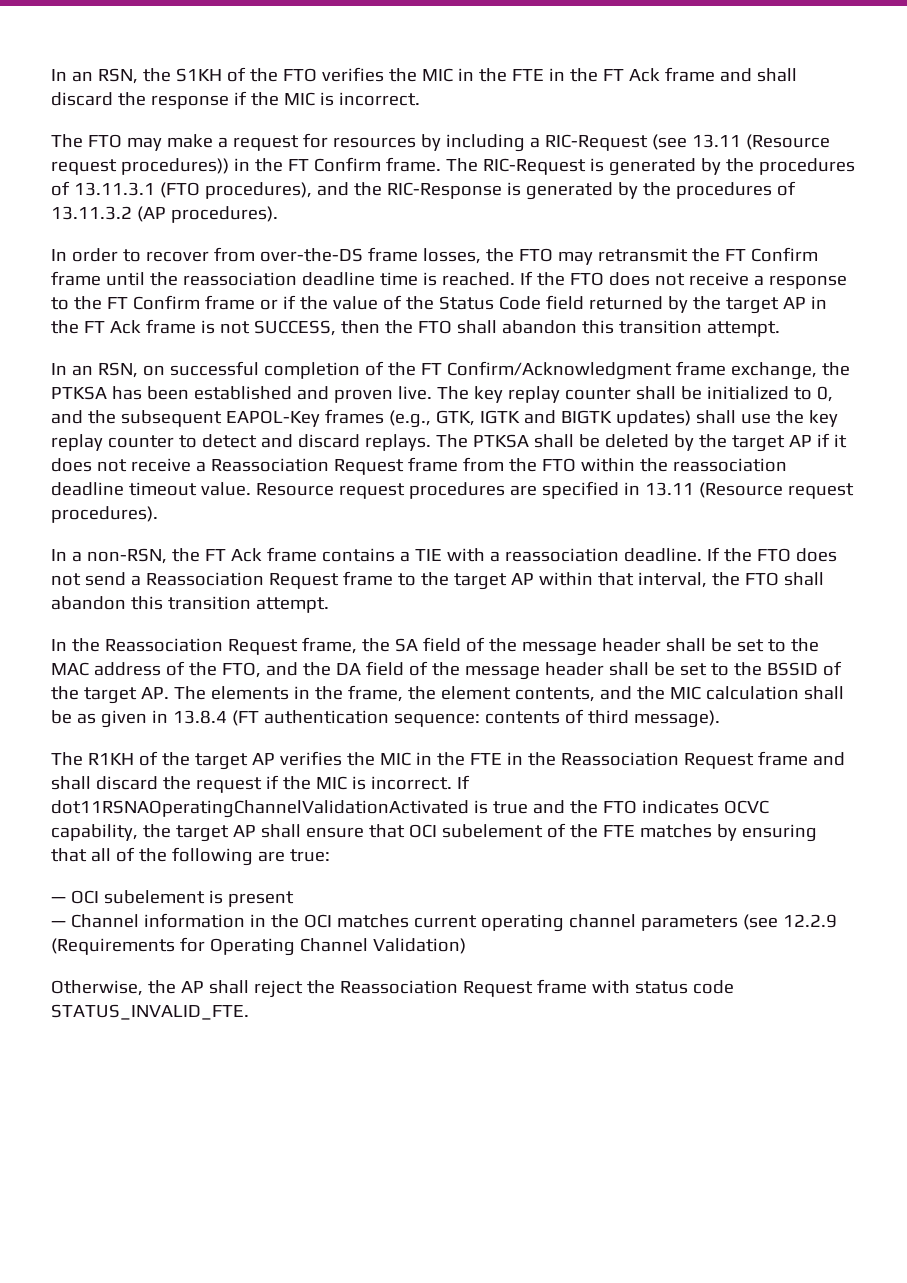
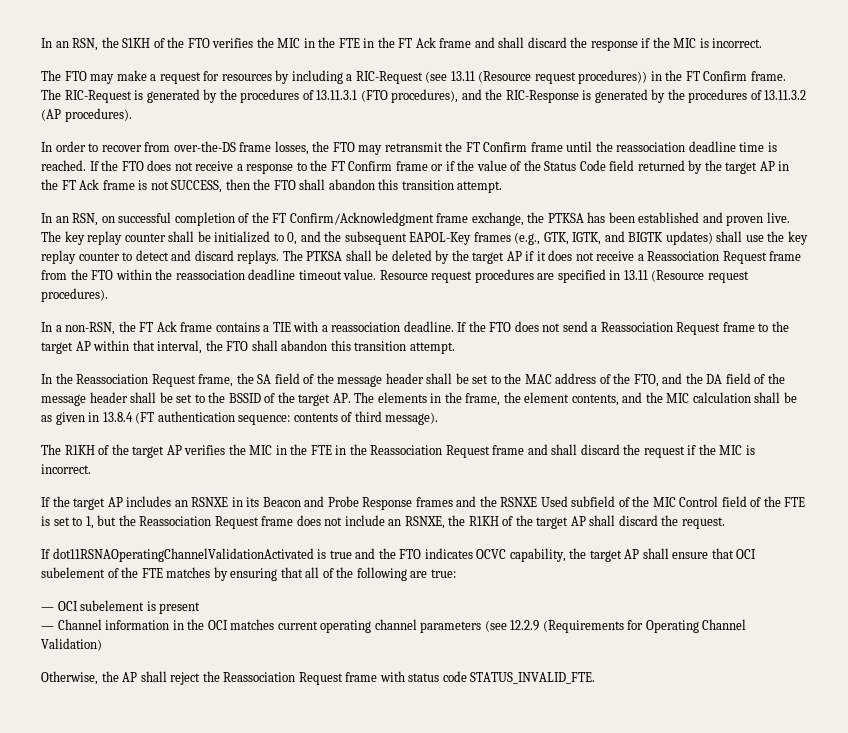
- The key replay counter shall be initialized to 0, and the subsequent EAPOL-Key frames (e.g., GTK, IGTK and BIGTK updates) shall use the key replay counter to detect and discard replays.
+ The key replay counter shall be initialized to 0, and the subsequent EAPOL-Key frames (e.g., GTK, IGTK, and BIGTK updates) shall use the key replay counter to detect and discard replays.
- The R1KH of the target AP verifies the MIC in the FTE in the Reassociation Request frame and shall discard the request if the MIC is incorrect. If dot11RSNAOperatingChannelValidationActivated is true and the FTO indicates OCVC capability, the target AP shall ensure that OCI subelement of the FTE matches by ensuring that all of the following are true:
+ The R1KH of the target AP verifies the MIC in the FTE in the Reassociation Request frame and shall discard the request if the MIC is incorrect.
+ If the target AP includes an RSNXE in its Beacon and Probe Response frames and the RSNXE Used subfield of the MIC Control field of the FTE is set to 1, but the Reassociation Request frame does not include an RSNXE, the R1KH of the target AP shall discard the request.
+ If dot11RSNAOperatingChannelValidationActivated is true and the FTO indicates OCVC capability, the target AP shall ensure that OCI subelement of the FTE matches by ensuring that all of the following are true:

